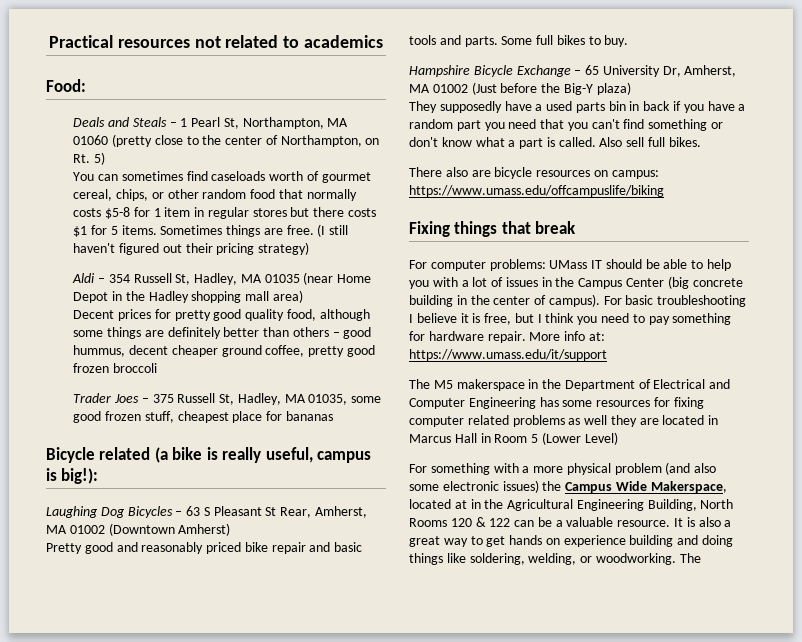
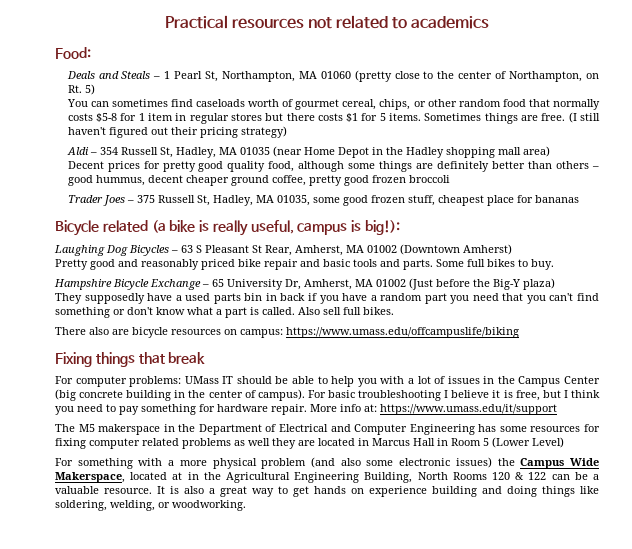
- It is also a great way to get hands on experience building and doing things like soldering, welding, or woodworking. The
+ It is also a great way to get hands on experience building and doing things like soldering, welding, or woodworking.

